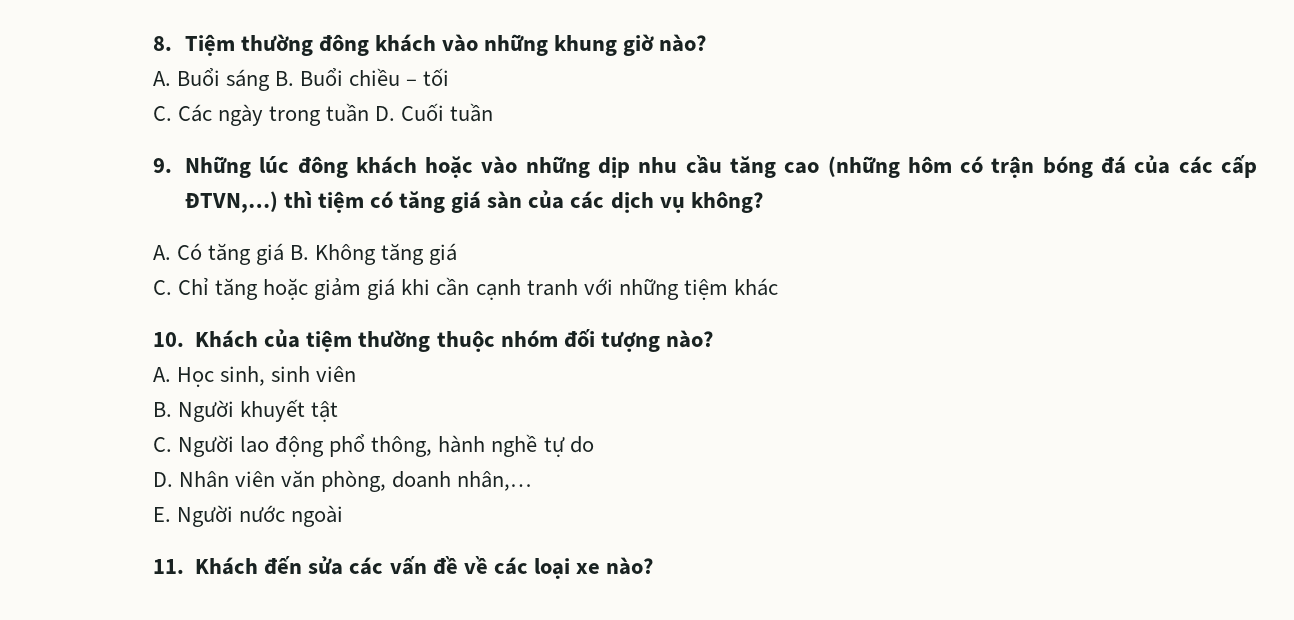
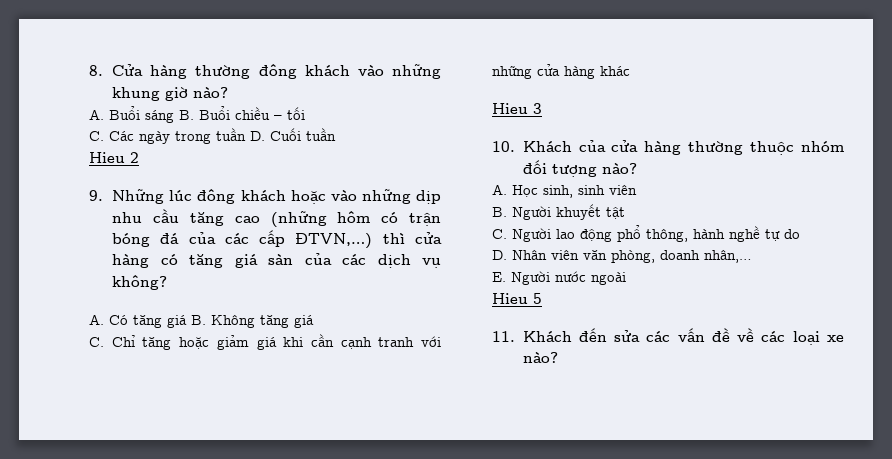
- 8. Tiệm thường đông khách vào những khung giờ nào?
+ 8. Cửa hàng thường đông khách vào những khung giờ nào?
+ Hieu 2
- 9. Những lúc đông khách hoặc vào những dịp nhu cầu tăng cao (những hôm có trận bóng đá của các cấp ĐTVN,…) thì tiệm có tăng giá sàn của các dịch vụ không?
+ 9. Những lúc đông khách hoặc vào những dịp nhu cầu tăng cao (những hôm có trận bóng đá của các cấp ĐTVN,…) thì cửa hàng có tăng giá sàn của các dịch vụ không?
- C. Chỉ tăng hoặc giảm giá khi cần cạnh tranh với những tiệm khác
+ C. Chỉ tăng hoặc giảm giá khi cần cạnh tranh với những cửa hàng khác
+ Hieu 3
- 10. Khách của tiệm thường thuộc nhóm đối tượng nào?
+ 10. Khách của cửa hàng thường thuộc nhóm đối tượng nào?
+ Hieu 5

